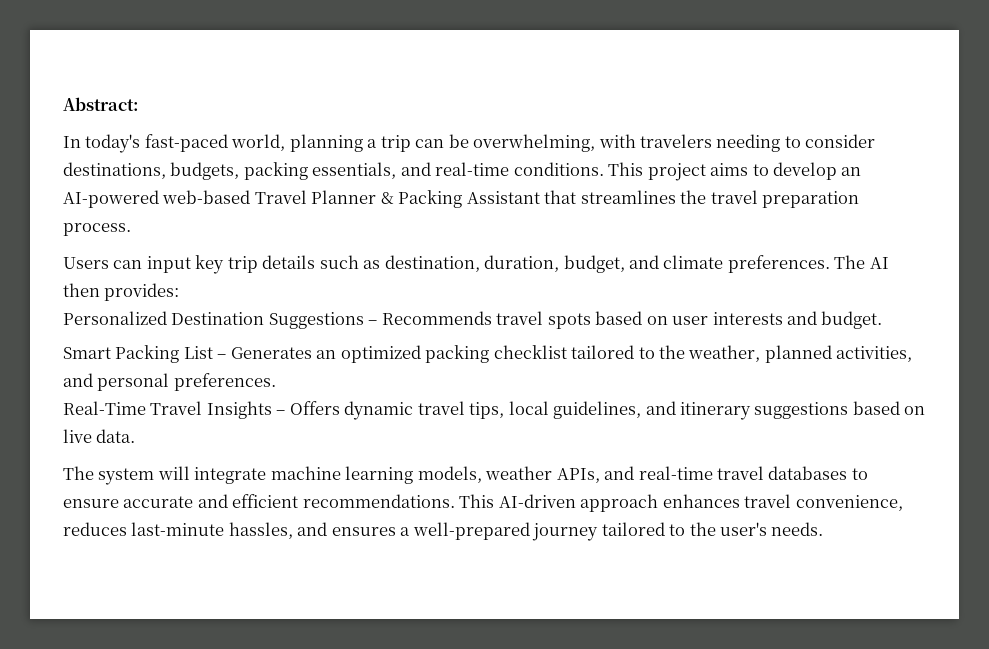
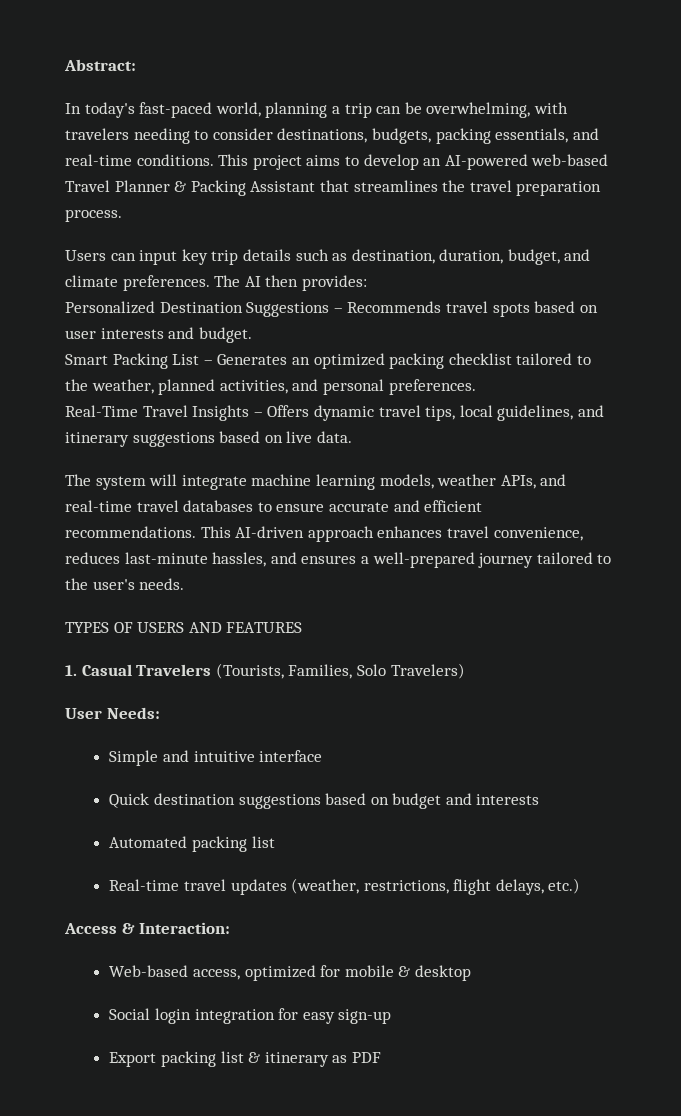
+ TYPES OF USERS AND FEATURES
+ 1. Casual Travelers (Tourists, Families, Solo Travelers)
+ User Needs:
+ Simple and intuitive interface
+ Quick destination suggestions based on budget and interests
+ Automated packing list
+ Real-time travel updates (weather, restrictions, flight delays, etc.)
+ Access & Interaction:
+ Web-based access, optimized for mobile & desktop
+ Social login integration for easy sign-up
+ Export packing list & itinerary as PDF

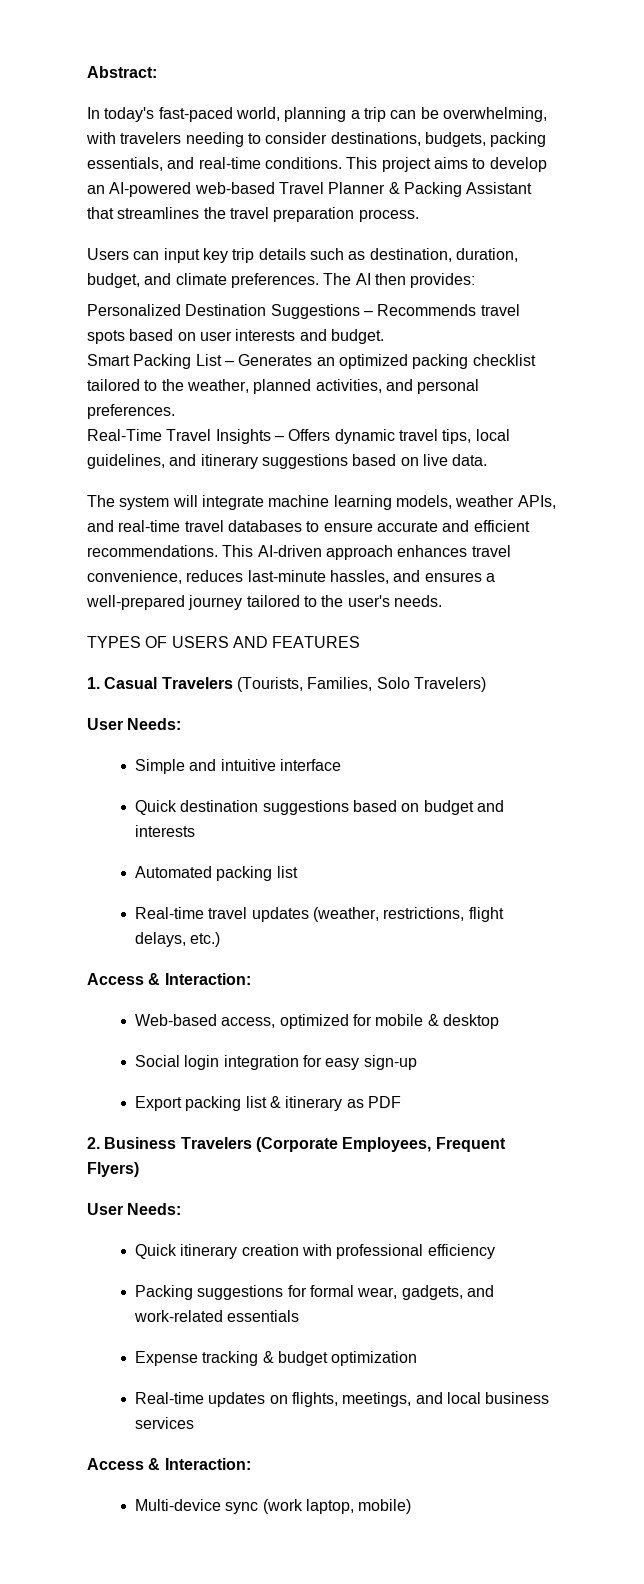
+ 2. Business Travelers (Corporate Employees, Frequent Flyers)
+ User Needs:
+ Quick itinerary creation with professional efficiency
+ Packing suggestions for formal wear, gadgets, and work-related essentials
+ Expense tracking & budget optimization
+ Real-time updates on flights, meetings, and local business services
+ Access & Interaction:
+ Multi-device sync (work laptop, mobile)

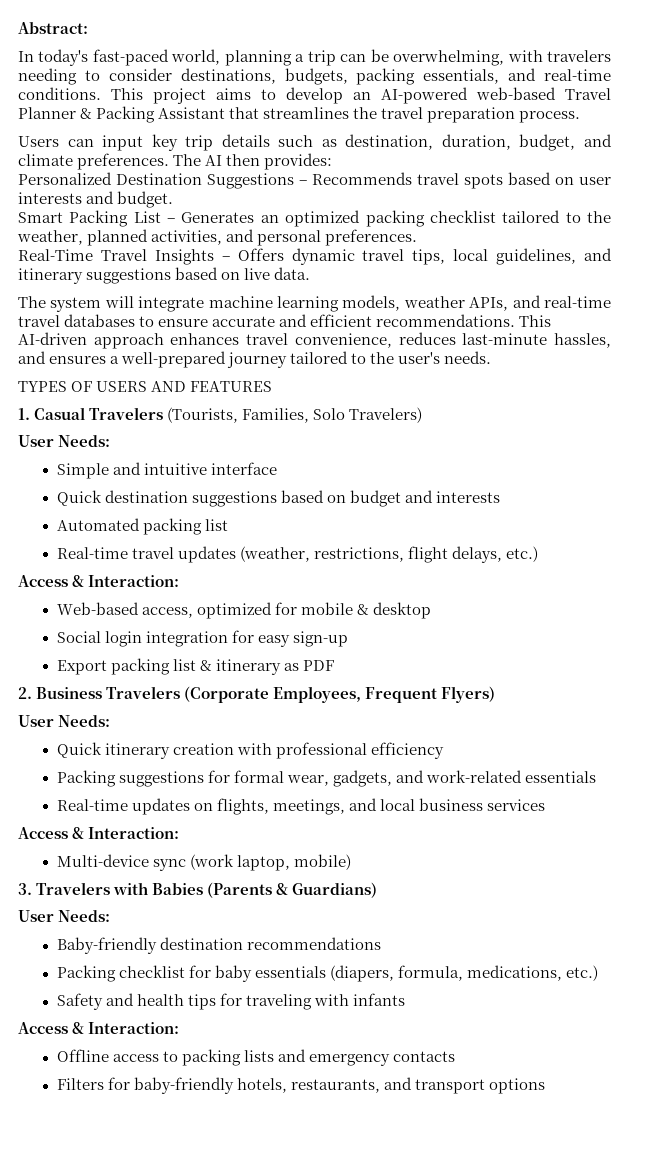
- Expense tracking & budget optimization
+ 3. Travelers with Babies (Parents & Guardians)
+ User Needs:
+ Baby-friendly destination recommendations
+ Packing checklist for baby essentials (diapers, formula, medications, etc.)
+ Safety and health tips for traveling with infants
+ Access & Interaction:
+ Offline access to packing lists and emergency contacts
+ Filters for baby-friendly hotels, restaurants, and transport options

